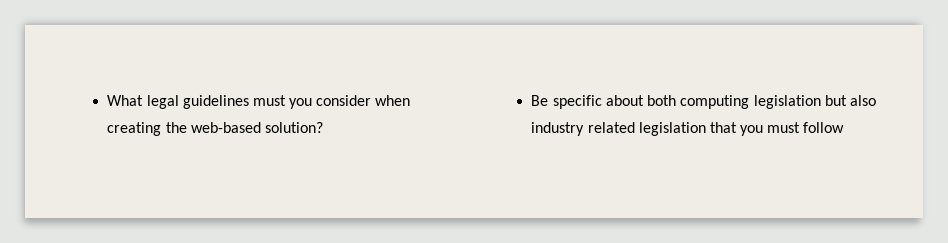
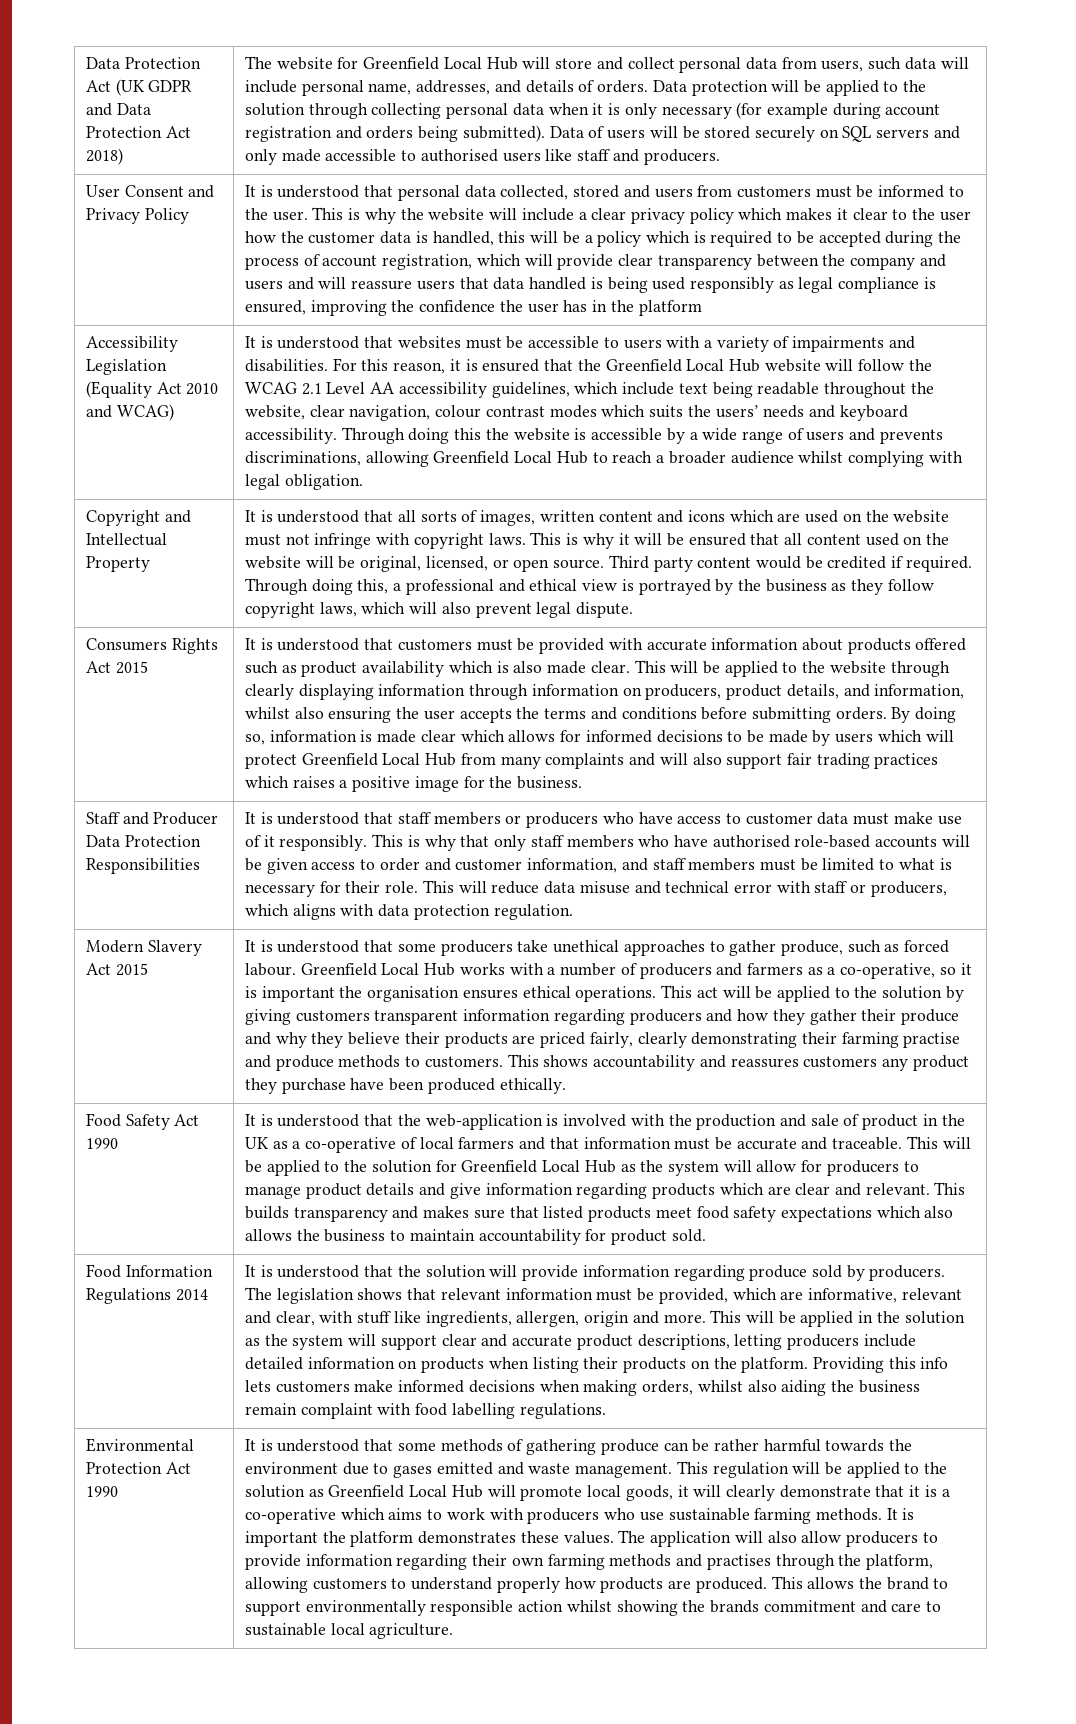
- What legal guidelines must you consider when creating the web-based solution?
- Be specific about both computing legislation but also industry related legislation that you must follow
+ Data Protection Act (UK GDPR and Data Protection Act 2018) | The website for Greenfield Local Hub will store and collect personal data from users, such data will include personal name, addresses, and details of orders. Data protection will be applied to the solution through collecting personal data when it is only necessary (for example during account registration and orders being submitted). Data of users will be stored securely on SQL servers and only made accessible to authorised users like staff and producers.
+ User Consent and Privacy Policy | It is understood that personal data collected, stored and users from customers must be informed to the user. This is why the website will include a clear privacy policy which makes it clear to the user how the customer data is handled, this will be a policy which is required to be accepted during the process of account registration, which will provide clear transparency between the company and users and will reassure users that data handled is being used responsibly as legal compliance is ensured, improving the confidence the user has in the platform
+ Accessibility Legislation (Equality Act 2010 and WCAG) | It is understood that websites must be accessible to users with a variety of impairments and disabilities. For this reason, it is ensured that the Greenfield Local Hub website will follow the WCAG 2.1 Level AA accessibility guidelines, which include text being readable throughout the website, clear navigation, colour contrast modes which suits the users’ needs and keyboard accessibility. Through doing this the website is accessible by a wide range of users and prevents discriminations, allowing Greenfield Local Hub to reach a broader audience whilst complying with legal obligation.
+ Copyright and Intellectual Property | It is understood that all sorts of images, written content and icons which are used on the website must not infringe with copyright laws. This is why it will be ensured that all content used on the website will be original, licensed, or open source. Third party content would be credited if required. Through doing this, a professional and ethical view is portrayed by the business as they follow copyright laws, which will also prevent legal dispute.
+ Consumers Rights Act 2015 | It is understood that customers must be provided with accurate information about products offered such as product availability which is also made clear. This will be applied to the website through clearly displaying information through information on producers, product details, and information, whilst also ensuring the user accepts the terms and conditions before submitting orders. By doing so, information is made clear which allows for informed decisions to be made by users which will protect Greenfield Local Hub from many complaints and will also support fair trading practices which raises a positive image for the business.
+ Staff and Producer Data Protection Responsibilities | It is understood that staff members or producers who have access to customer data must make use of it responsibly. This is why that only staff members who have authorised role-based accounts will be given access to order and customer information, and staff members must be limited to what is necessary for their role. This will reduce data misuse and technical error with staff or producers, which aligns with data protection regulation.
+ Modern Slavery Act 2015 | It is understood that some producers take unethical approaches to gather produce, such as forced labour. Greenfield Local Hub works with a number of producers and farmers as a co-operative, so it is important the organisation ensures ethical operations. This act will be applied to the solution by giving customers transparent information regarding producers and how they gather their produce and why they believe their products are priced fairly, clearly demonstrating their farming practise and produce methods to customers. This shows accountability and reassures customers any product they purchase have been produced ethically.
+ Food Safety Act 1990 | It is understood that the web-application is involved with the production and sale of product in the UK as a co-operative of local farmers and that information must be accurate and traceable. This will be applied to the solution for Greenfield Local Hub as the system will allow for producers to manage product details and give information regarding products which are clear and relevant. This builds transparency and makes sure that listed products meet food safety expectations which also allows the business to maintain accountability for product sold.
+ Food Information Regulations 2014 | It is understood that the solution will provide information regarding produce sold by producers. The legislation shows that relevant information must be provided, which are informative, relevant and clear, with stuff like ingredients, allergen, origin and more. This will be applied in the solution as the system will support clear and accurate product descriptions, letting producers include detailed information on products when listing their products on the platform. Providing this info lets customers make informed decisions when making orders, whilst also aiding the business remain complaint with food labelling regulations.
+ Environmental Protection Act 1990 | It is understood that some methods of gathering produce can be rather harmful towards the environment due to gases emitted and waste management. This regulation will be applied to the solution as Greenfield Local Hub will promote local goods, it will clearly demonstrate that it is a co-operative which aims to work with producers who use sustainable farming methods. It is important the platform demonstrates these values. The application will also allow producers to provide information regarding their own farming methods and practises through the platform, allowing customers to understand properly how products are produced. This allows the brand to support environmentally responsible action whilst showing the brands commitment and care to sustainable local agriculture.

